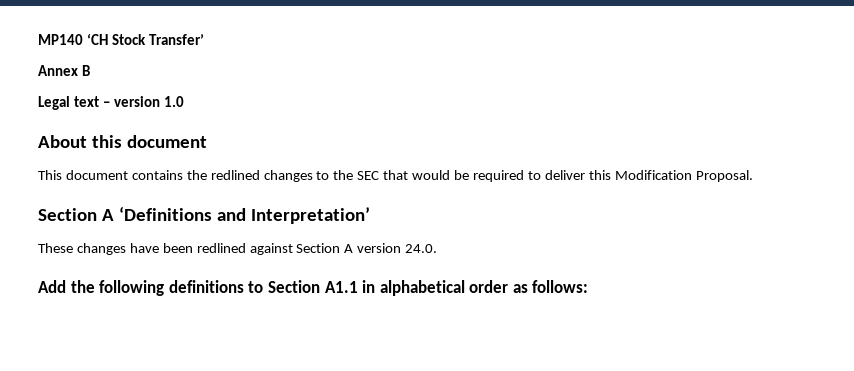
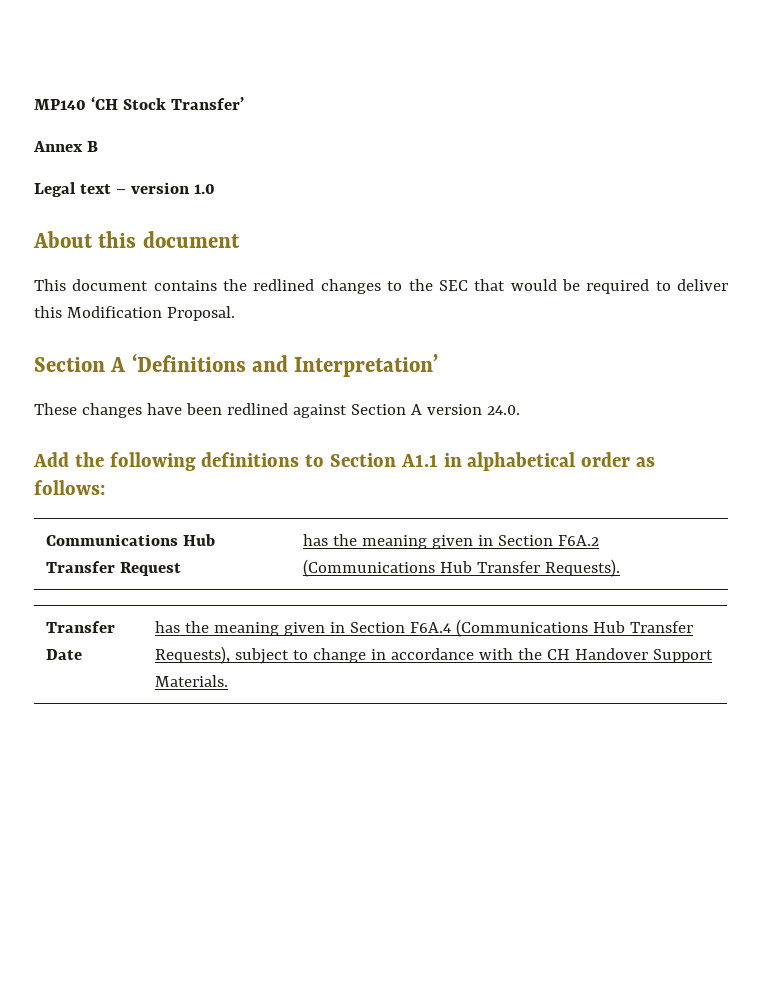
+ Communications Hub Transfer Request | has the meaning given in Section F6A.2 (Communications Hub Transfer Requests).
+ Transfer Date | has the meaning given in Section F6A.4 (Communications Hub Transfer Requests), subject to change in accordance with the CH Handover Support Materials.

